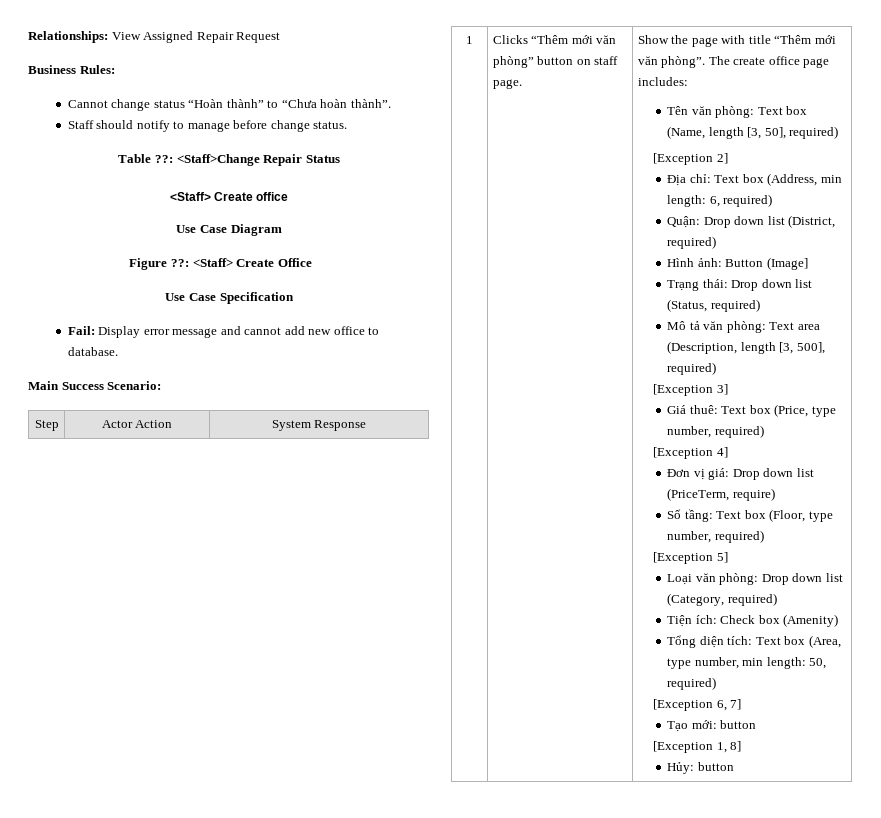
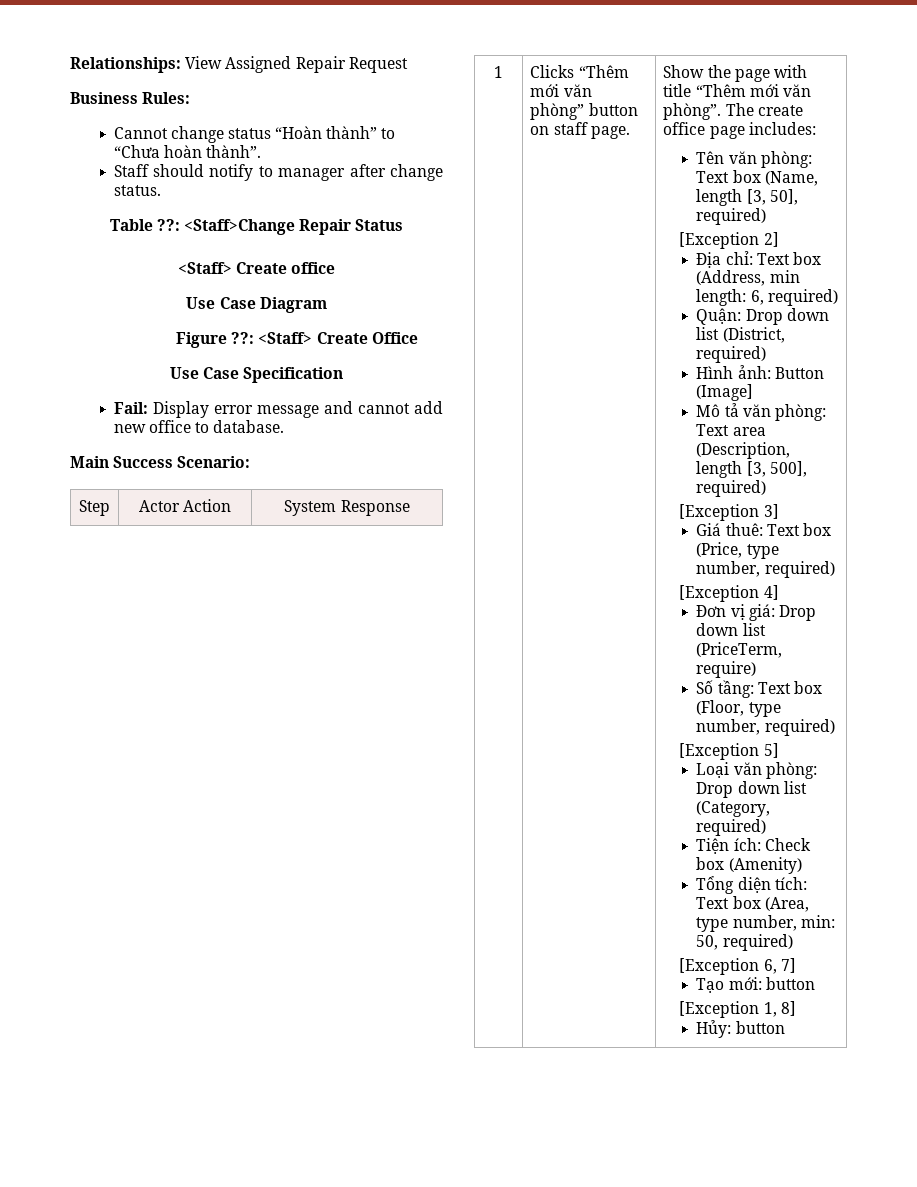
- Staff should notify to manage before change status.
+ Staff should notify to manager after change status.
- Trạng thái: Drop down list (Status, required)
- Tổng diện tích: Text box (Area, type number, min length: 50, required)
+ Tổng diện tích: Text box (Area, type number, min: 50, required)

